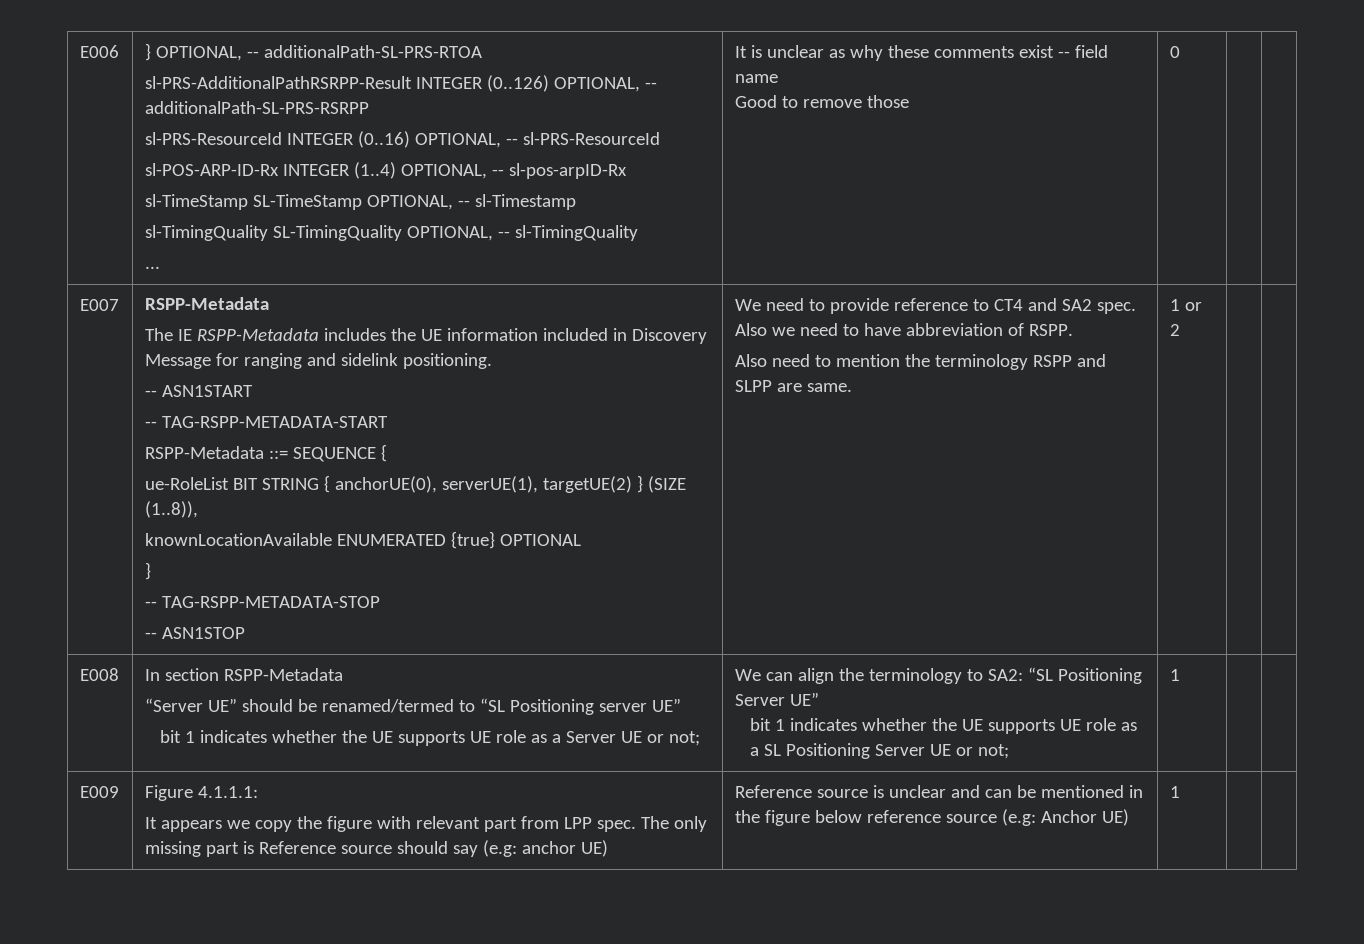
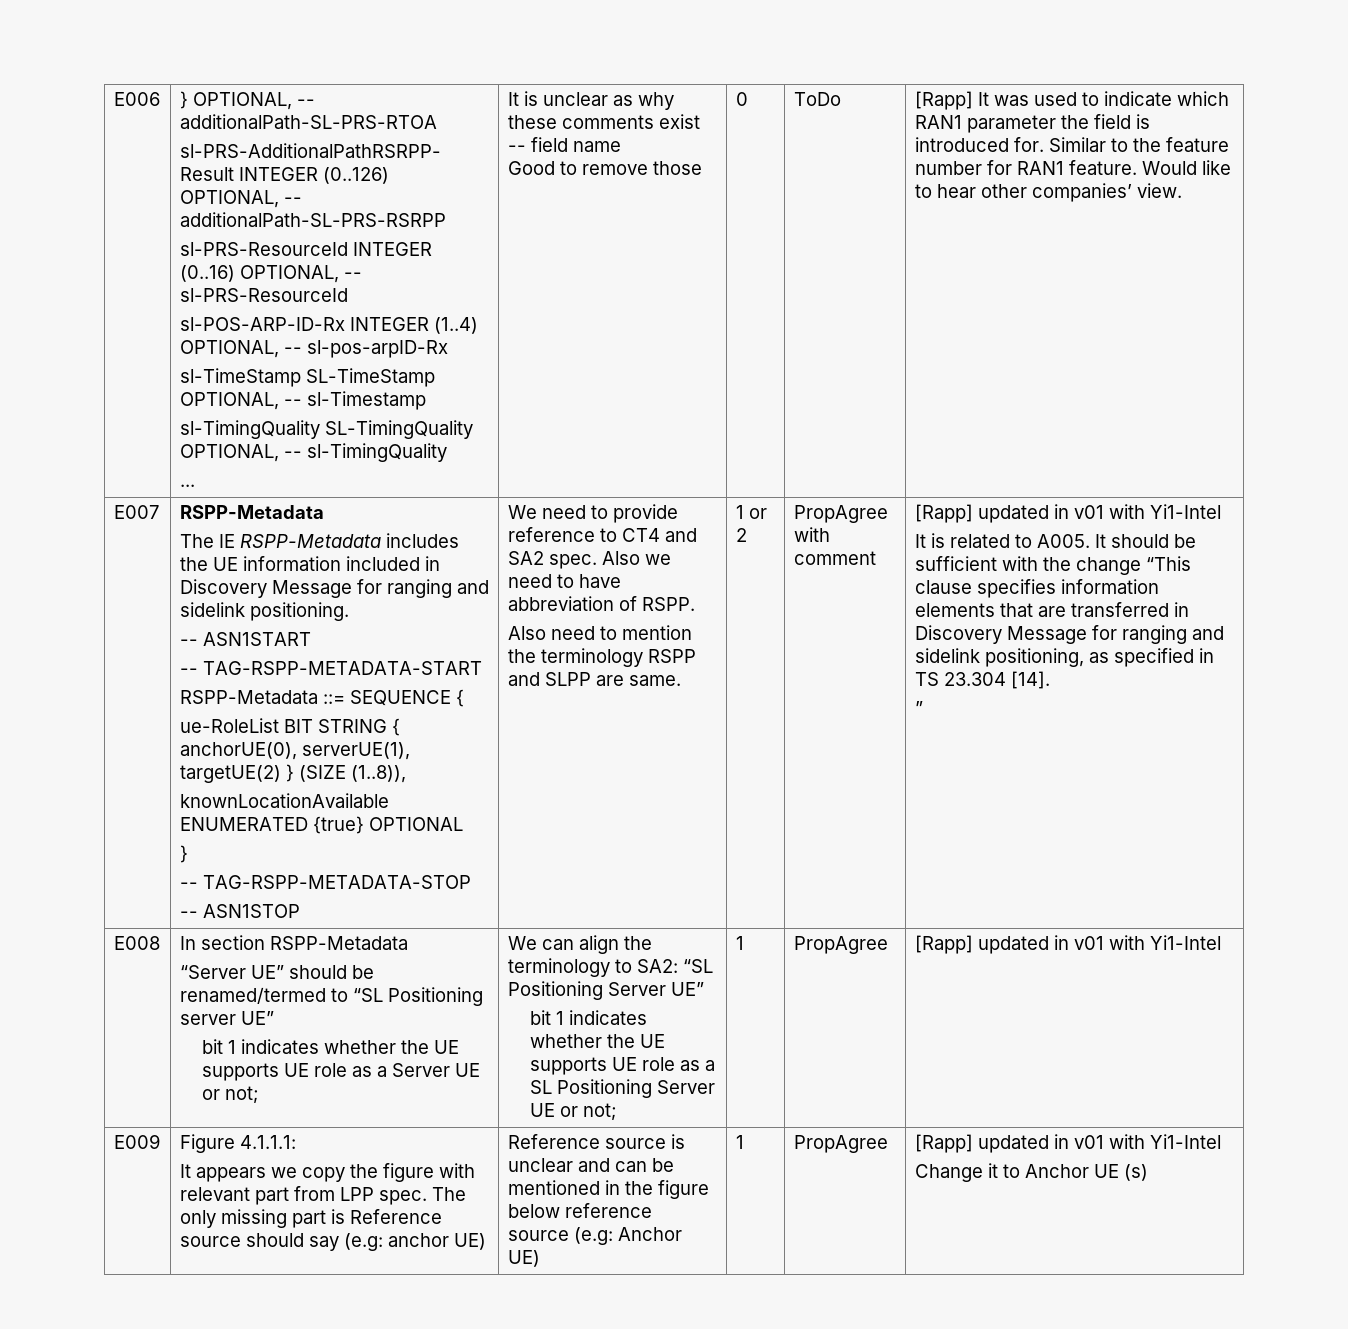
+ ToDo | [Rapp] It was used to indicate which RAN1 parameter the field is introduced for. Similar to the feature number for RAN1 feature. Would like to hear other companies’ view.
+ PropAgree with comment | [Rapp] updated in v01 with Yi1-Intel
+ It is related to A005. It should be sufficient with the change “This clause specifies information elements that are transferred in Discovery Message for ranging and sidelink positioning, as specified in TS 23.304 [14].
+ ”
- bit 1 indicates whether the UE supports UE role as a SL Positioning Server UE or not; | 1
+ bit 1 indicates whether the UE supports UE role as a SL Positioning Server UE or not; | 1 | PropAgree | [Rapp] updated in v01 with Yi1-Intel
- Reference source is unclear and can be mentioned in the figure below reference source (e.g: Anchor UE) | 1
+ Reference source is unclear and can be mentioned in the figure below reference source (e.g: Anchor UE) | 1 | PropAgree | [Rapp] updated in v01 with Yi1-Intel
+ Change it to Anchor UE (s)

